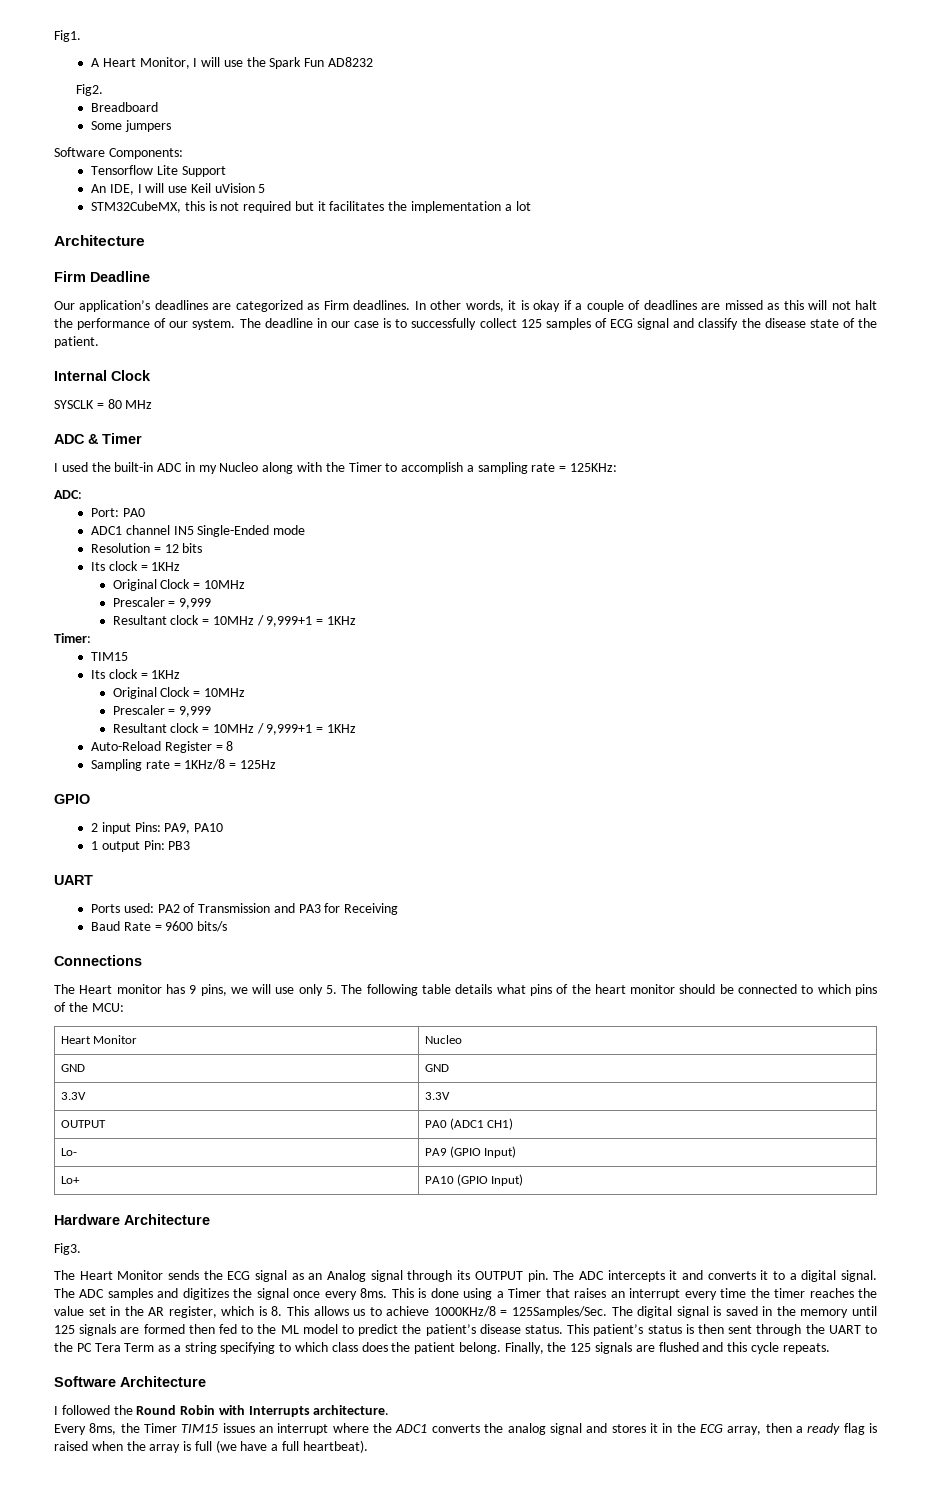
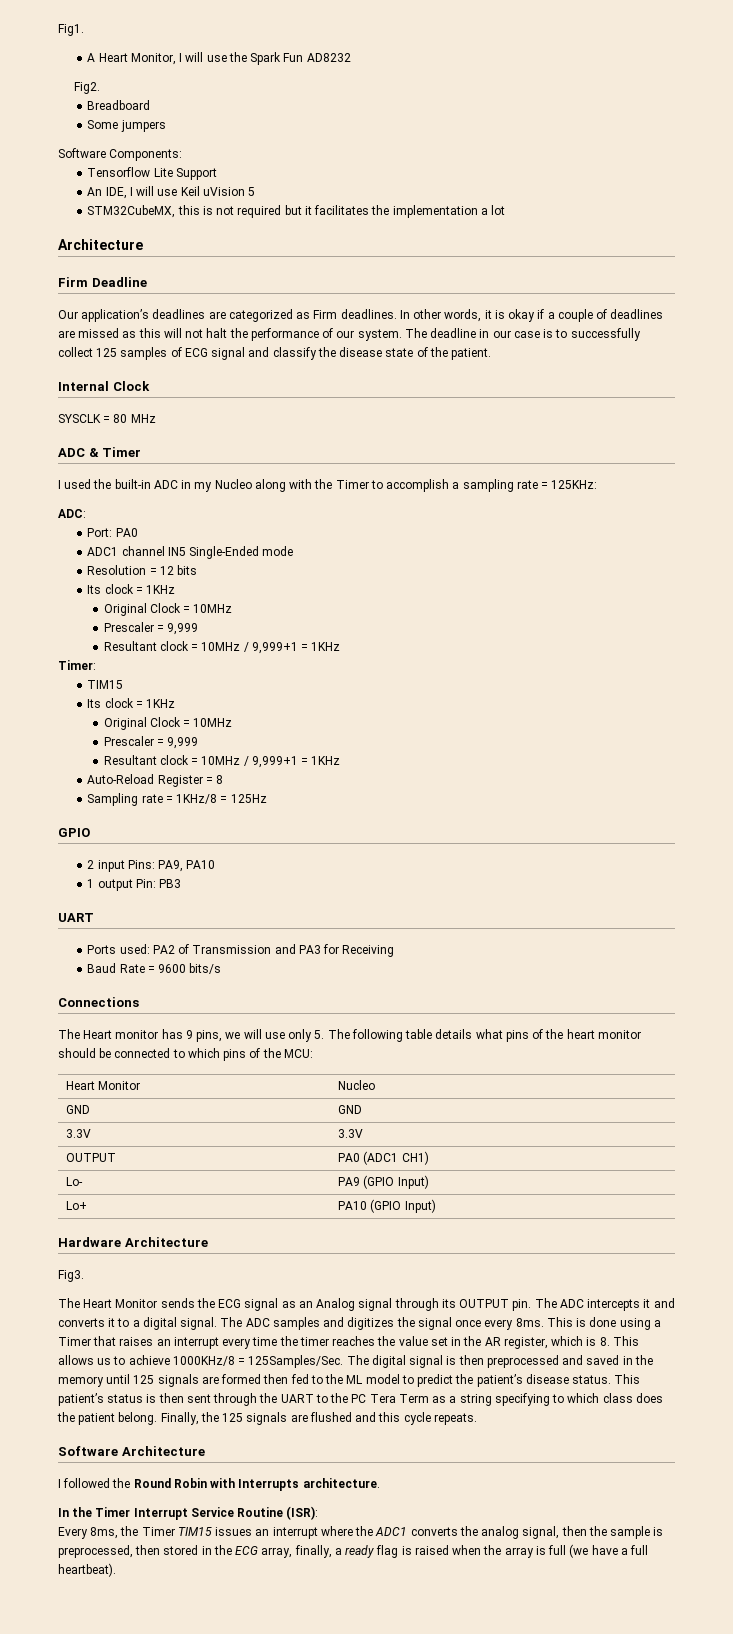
- The digital signal is saved in the memory until 125 signals are formed then fed to the ML model to predict the patient’s disease status.
+ The digital signal is then preprocessed and saved in the memory until 125 signals are formed then fed to the ML model to predict the patient’s disease status.
+ In the Timer Interrupt Service Routine (ISR):
- Every 8ms, the Timer TIM15 issues an interrupt where the ADC1 converts the analog signal and stores it in the ECG array, then a ready flag is raised when the array is full (we have a full heartbeat).
+ Every 8ms, the Timer TIM15 issues an interrupt where the ADC1 converts the analog signal, then the sample is preprocessed, then stored in the ECG array, finally, a ready flag is raised when the array is full (we have a full heartbeat).

